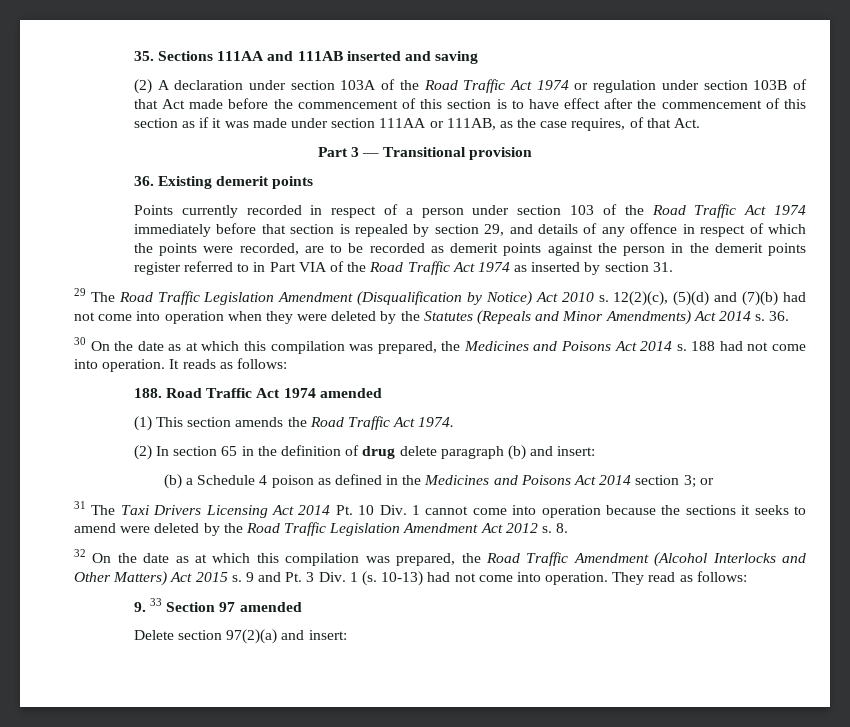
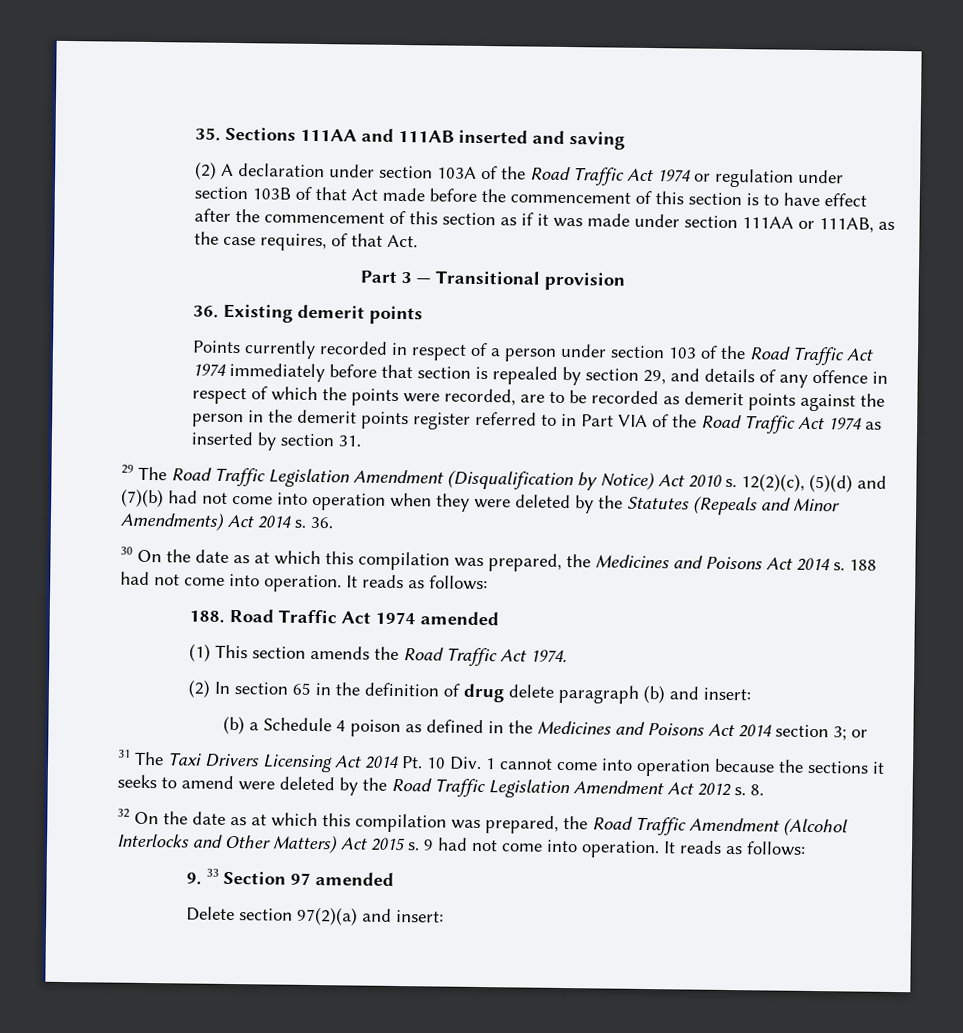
- 9 and Pt. 3 Div. 1 (s. 10-13) had not come into operation. They read as follows:
+ 9 had not come into operation. It reads as follows:

